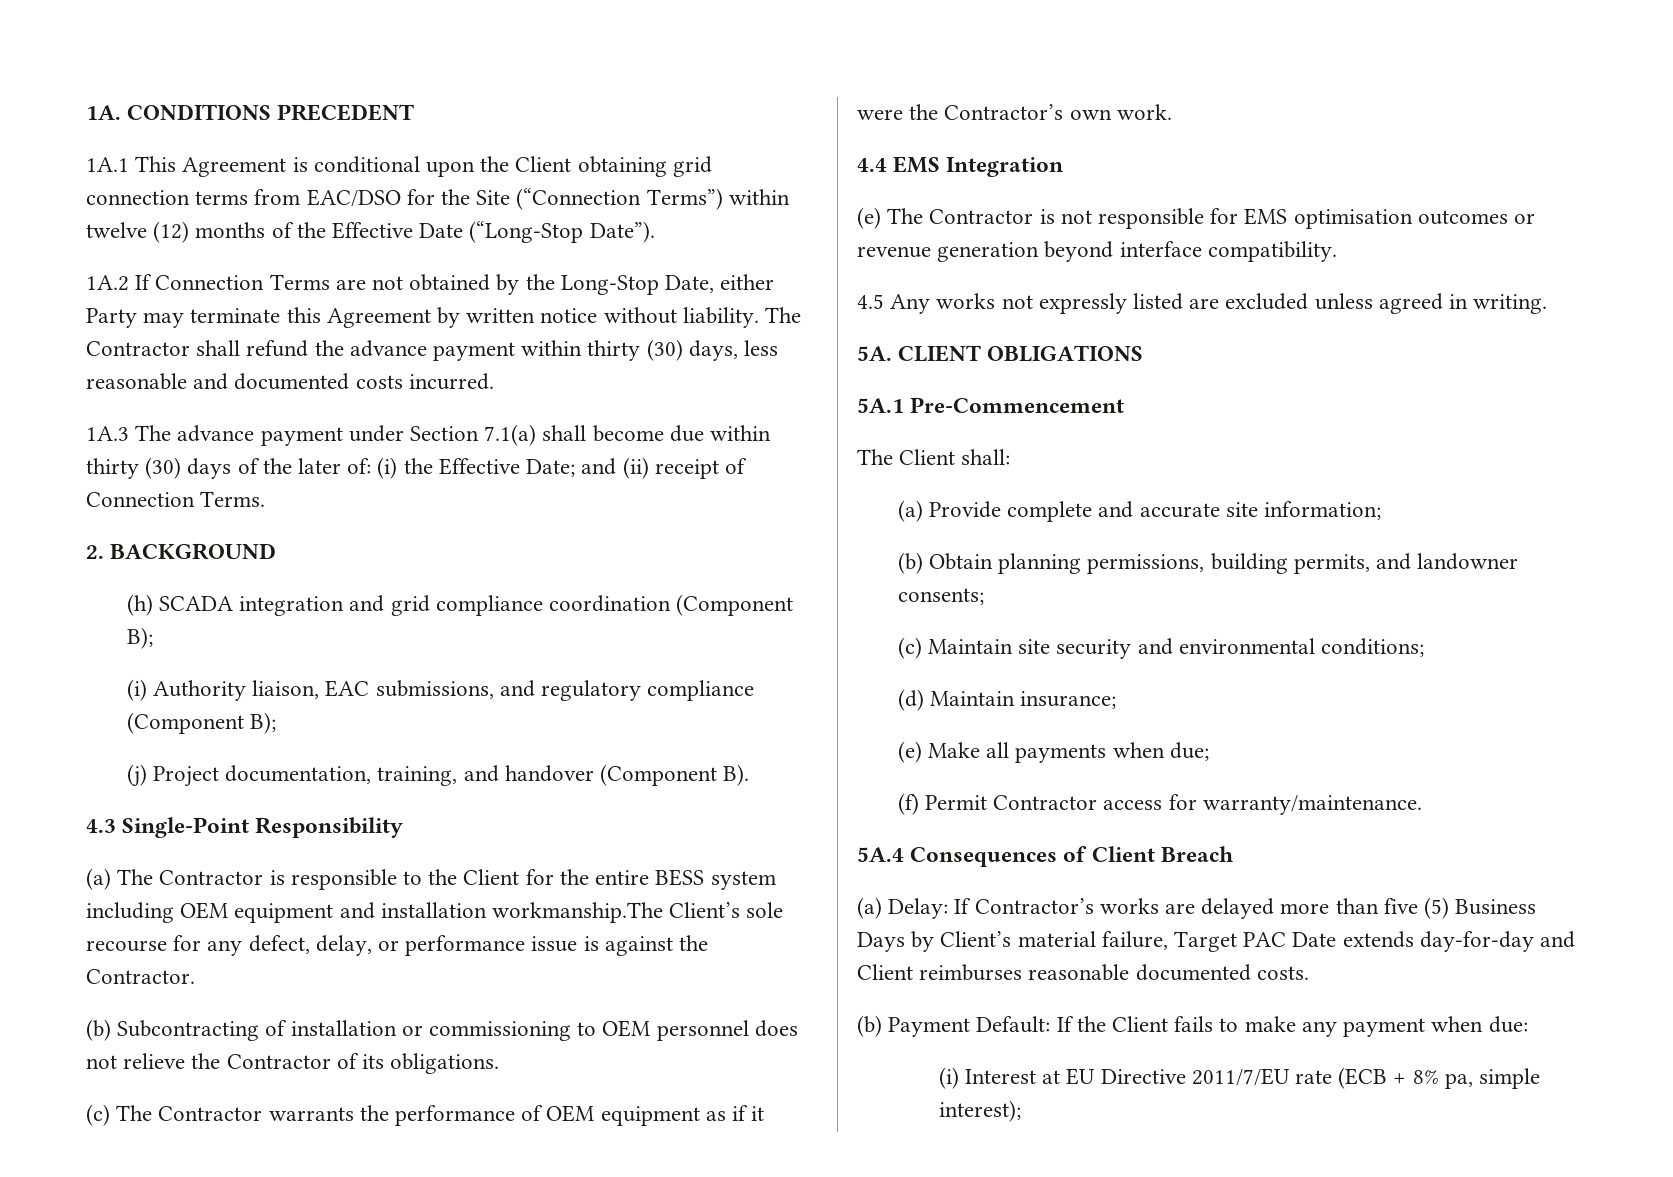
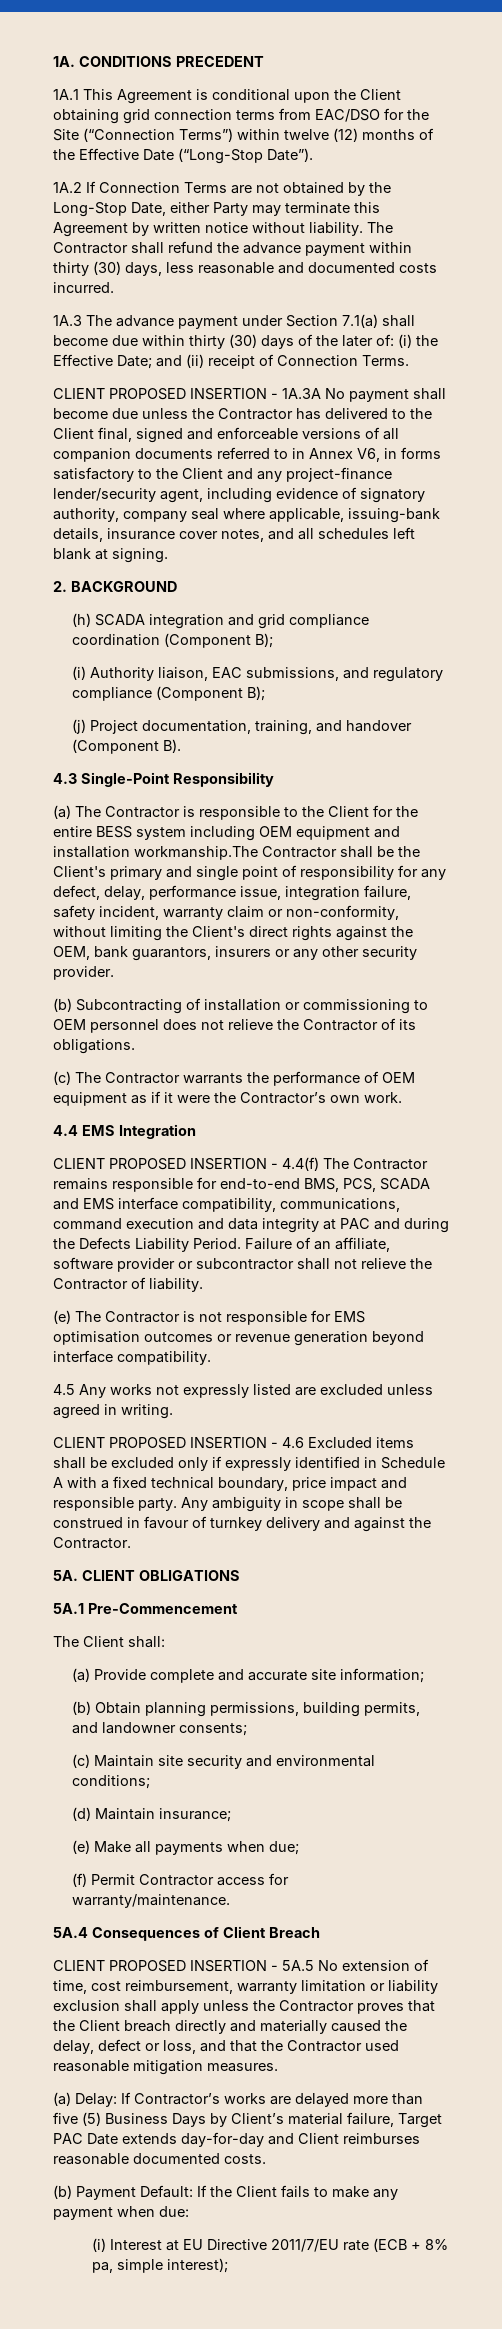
+ CLIENT PROPOSED INSERTION - 1A.3A No payment shall become due unless the Contractor has delivered to the Client final, signed and enforceable versions of all companion documents referred to in Annex V6, in forms satisfactory to the Client and any project-finance lender/security agent, including evidence of signatory authority, company seal where applicable, issuing-bank details, insurance cover notes, and all schedules left blank at signing.
- (a) The Contractor is responsible to the Client for the entire BESS system including OEM equipment and installation workmanship.The Client’s sole recourse for any defect, delay, or performance issue is against the Contractor.
+ (a) The Contractor is responsible to the Client for the entire BESS system including OEM equipment and installation workmanship.The Contractor shall be the Client's primary and single point of responsibility for any defect, delay, performance issue, integration failure, safety incident, warranty claim or non-conformity, without limiting the Client's direct rights against the OEM, bank guarantors, insurers or any other security provider.
+ CLIENT PROPOSED INSERTION - 4.4(f) The Contractor remains responsible for end-to-end BMS, PCS, SCADA and EMS interface compatibility, communications, command execution and data integrity at PAC and during the Defects Liability Period. Failure of an affiliate, software provider or subcontractor shall not relieve the Contractor of liability.
+ CLIENT PROPOSED INSERTION - 4.6 Excluded items shall be excluded only if expressly identified in Schedule A with a fixed technical boundary, price impact and responsible party. Any ambiguity in scope shall be construed in favour of turnkey delivery and against the Contractor.
+ CLIENT PROPOSED INSERTION - 5A.5 No extension of time, cost reimbursement, warranty limitation or liability exclusion shall apply unless the Contractor proves that the Client breach directly and materially caused the delay, defect or loss, and that the Contractor used reasonable mitigation measures.

